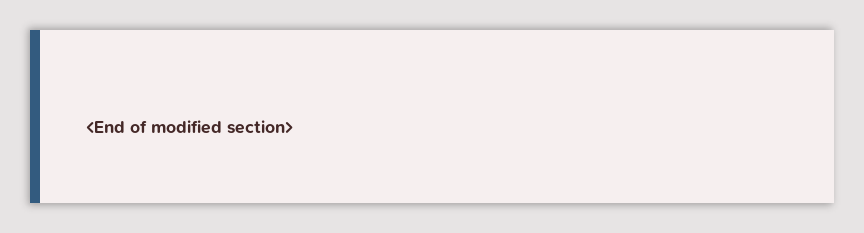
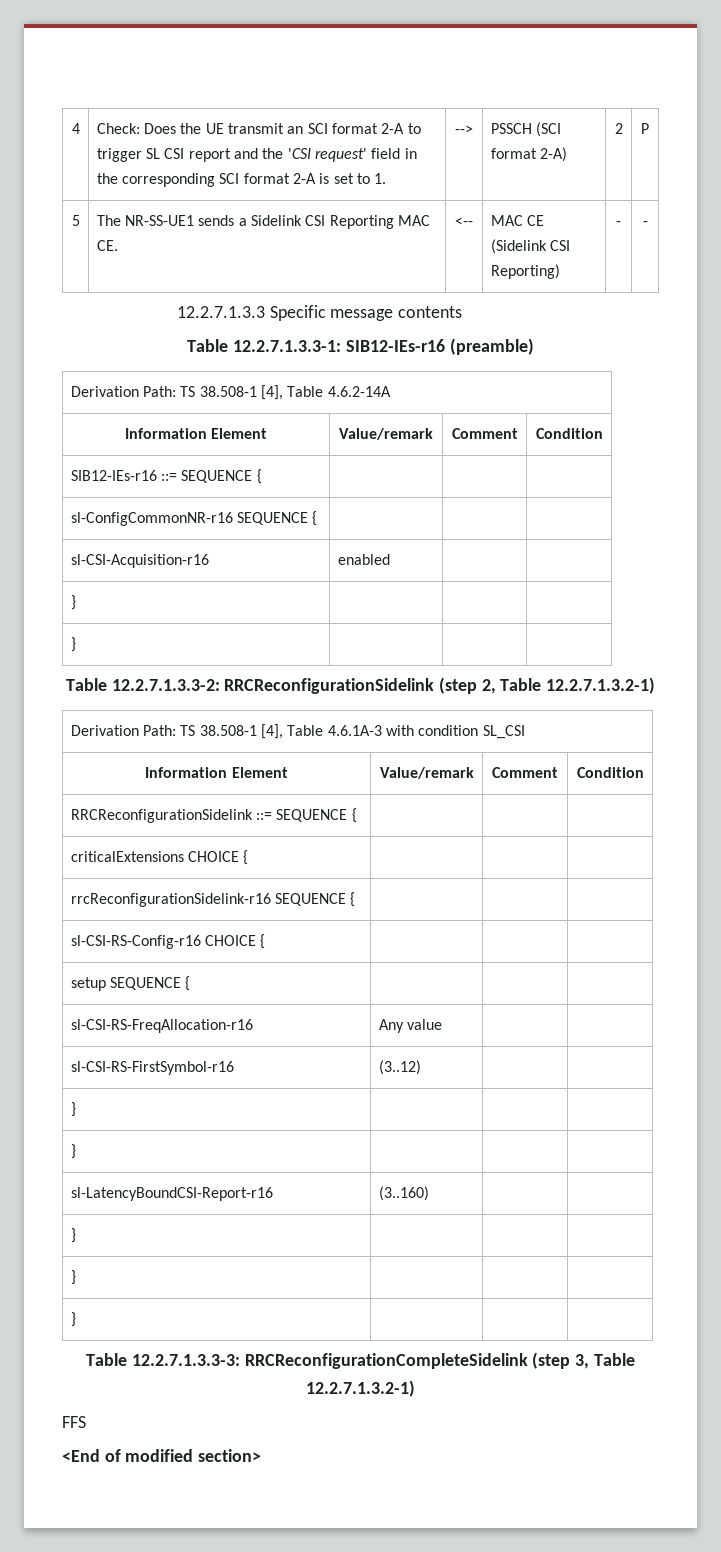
+ 4 | Check: Does the UE transmit an SCI format 2-A to trigger SL CSI report and the 'CSI request' field in the corresponding SCI format 2-A is set to 1. | --> | PSSCH (SCI format 2-A) | 2 | P
+ 5 | The NR-SS-UE1 sends a Sidelink CSI Reporting MAC CE. | <-- | MAC CE (Sidelink CSI Reporting) | - | -
+ 12.2.7.1.3.3 Specific message contents
+ Table 12.2.7.1.3.3-1: SIB12-IEs-r16 (preamble)
+ Derivation Path: TS 38.508-1 [4], Table 4.6.2-14A
+ Information Element | Value/remark | Comment | Condition
+ SIB12-IEs-r16 ::= SEQUENCE { | | |
+ sl-ConfigCommonNR-r16 SEQUENCE { | | |
+ sl-CSI-Acquisition-r16 | enabled | |
+ } | | |
+ } | | |
+ Table 12.2.7.1.3.3-2: RRCReconfigurationSidelink (step 2, Table 12.2.7.1.3.2-1)
+ Derivation Path: TS 38.508-1 [4], Table 4.6.1A-3 with condition SL_CSI
+ Information Element | Value/remark | Comment | Condition
+ RRCReconfigurationSidelink ::= SEQUENCE { | | |
+ criticalExtensions CHOICE { | | |
+ rrcReconfigurationSidelink-r16 SEQUENCE { | | |
+ sl-CSI-RS-Config-r16 CHOICE { | | |
+ setup SEQUENCE { | | |
+ sl-CSI-RS-FreqAllocation-r16 | Any value | |
+ sl-CSI-RS-FirstSymbol-r16 | (3..12) | |
+ } | | |
+ } | | |
+ sl-LatencyBoundCSI-Report-r16 | (3..160) | |
+ } | | |
+ } | | |
+ } | | |
+ Table 12.2.7.1.3.3-3: RRCReconfigurationCompleteSidelink (step 3, Table 12.2.7.1.3.2-1)
+ FFS

